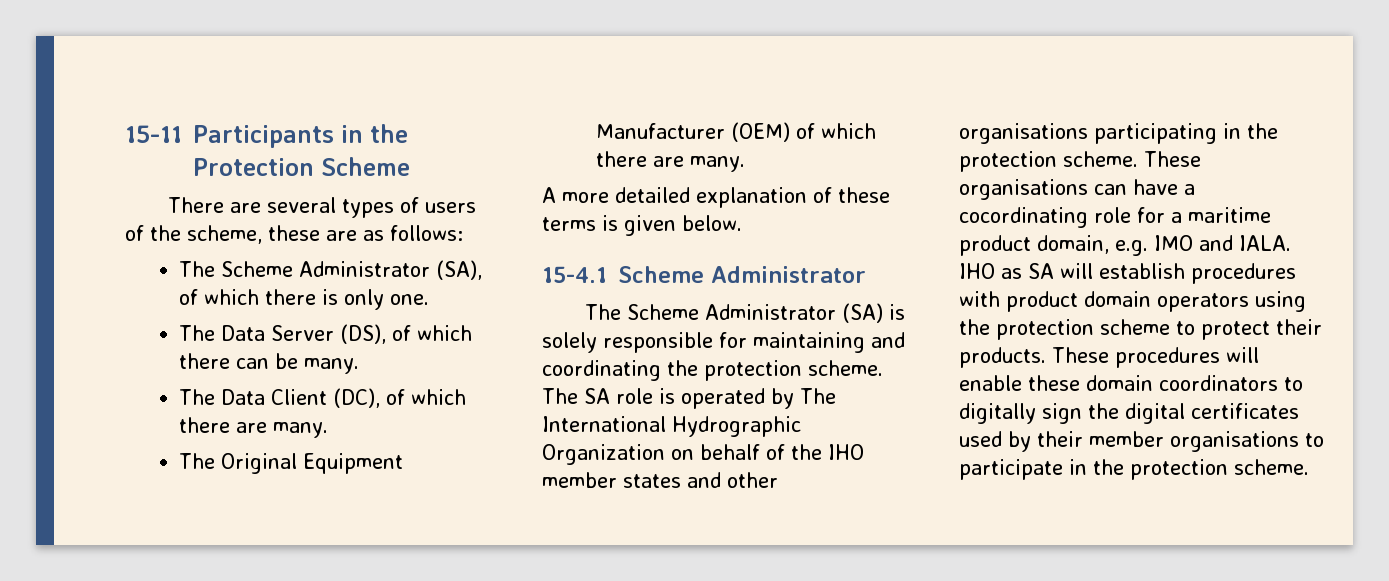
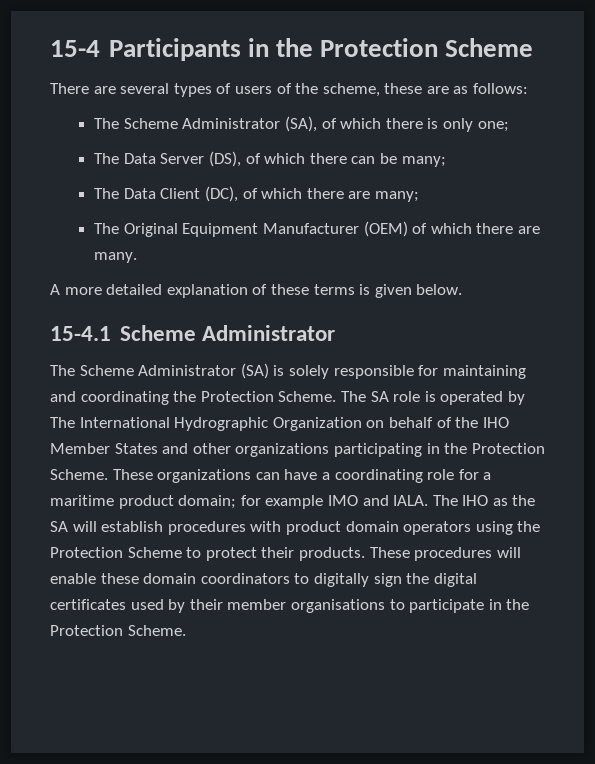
- 15-11 Participants in the Protection Scheme
+ 15-4 Participants in the Protection Scheme
- The Scheme Administrator (SA), of which there is only one.
+ The Scheme Administrator (SA), of which there is only one;
- The Data Server (DS), of which there can be many.
+ The Data Server (DS), of which there can be many;
- The Data Client (DC), of which there are many.
+ The Data Client (DC), of which there are many;
- The Scheme Administrator (SA) is solely responsible for maintaining and coordinating the protection scheme.
+ The Scheme Administrator (SA) is solely responsible for maintaining and coordinating the Protection Scheme.
- The SA role is operated by The International Hydrographic Organization on behalf of the IHO member states and other organisations participating in the protection scheme. These organisations can have a cocordinating role for a maritime product domain, e.g. IMO and IALA.
+ The SA role is operated by The International Hydrographic Organization on behalf of the IHO Member States and other organizations participating in the Protection Scheme. These organizations can have a coordinating role for a maritime product domain; for example IMO and IALA.
- IHO as SA will establish procedures with product domain operators using the protection scheme to protect their products.
+ The IHO as the SA will establish procedures with product domain operators using the Protection Scheme to protect their products.
- These procedures will enable these domain coordinators to digitally sign the digital certificates used by their member organisations to participate in the protection scheme.
+ These procedures will enable these domain coordinators to digitally sign the digital certificates used by their member organisations to participate in the Protection Scheme.

